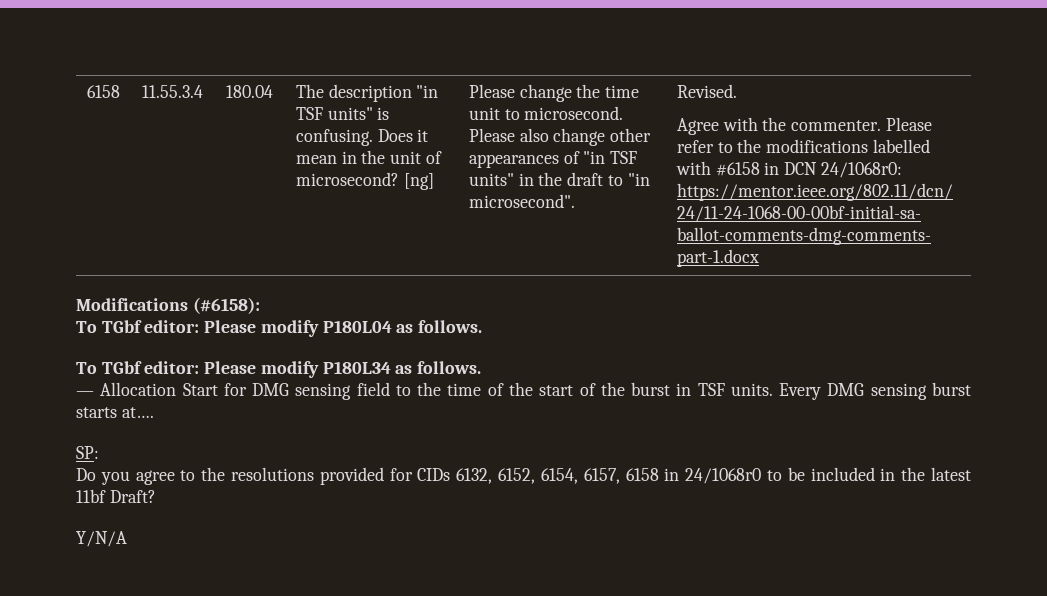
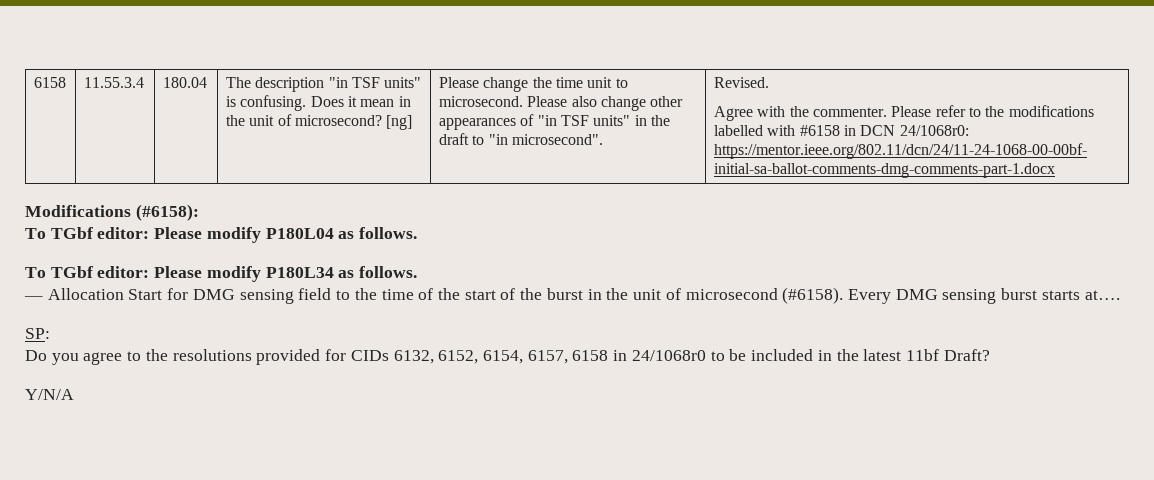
- — Allocation Start for DMG sensing field to the time of the start of the burst in TSF units.
+ — Allocation Start for DMG sensing field to the time of the start of the burst in the unit of microsecond (#6158).

